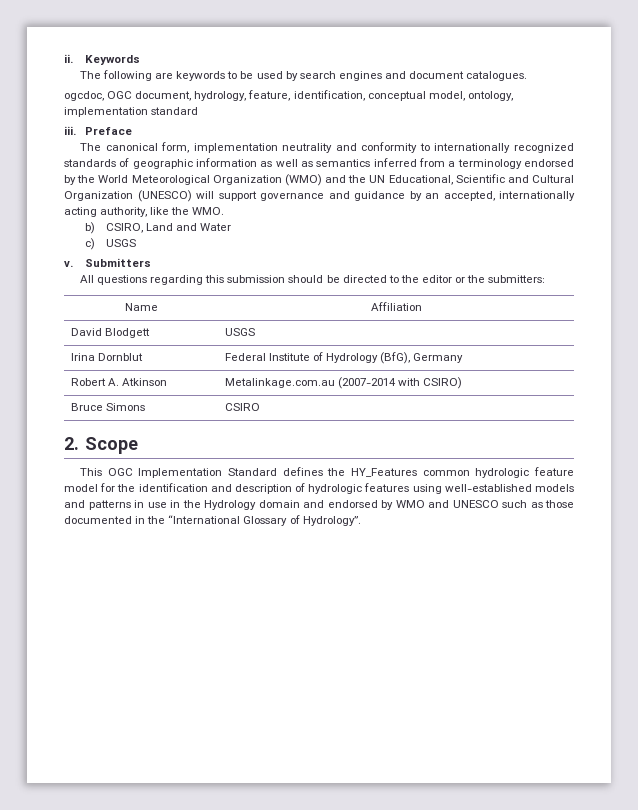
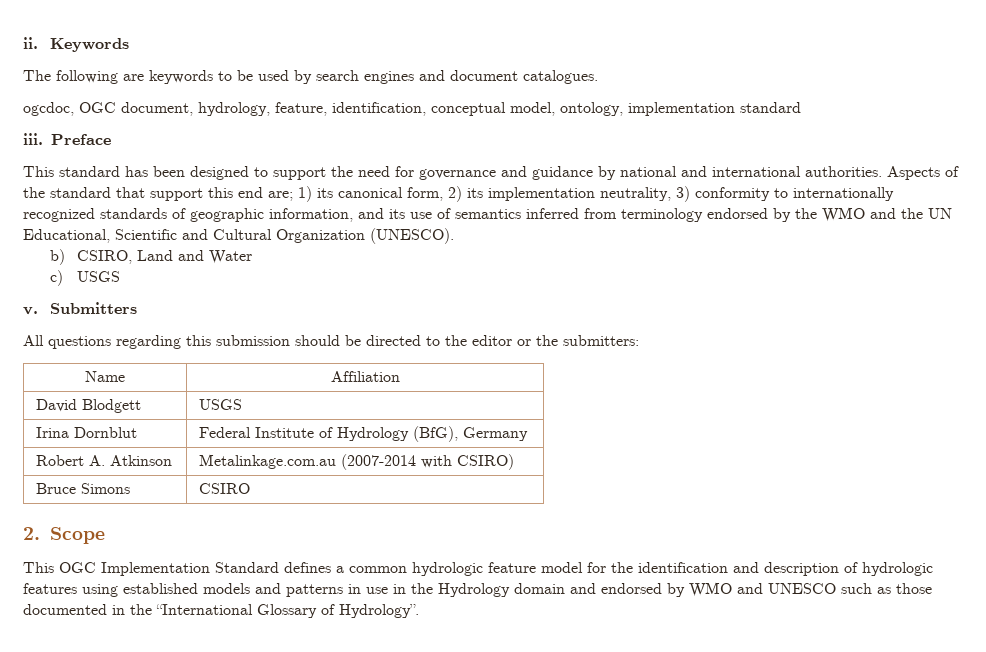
- The canonical form, implementation neutrality and conformity to internationally recognized standards of geographic information as well as semantics inferred from a terminology endorsed by the World Meteorological Organization (WMO) and the UN Educational, Scientific and Cultural Organization (UNESCO) will support governance and guidance by an accepted, internationally acting authority, like the WMO.
+ This standard has been designed to support the need for governance and guidance by national and international authorities. Aspects of the standard that support this end are; 1) its canonical form, 2) its implementation neutrality, 3) conformity to internationally recognized standards of geographic information, and its use of semantics inferred from terminology endorsed by the WMO and the UN Educational, Scientific and Cultural Organization (UNESCO).
- This OGC Implementation Standard defines the HY_Features common hydrologic feature model for the identification and description of hydrologic features using well-established models and patterns in use in the Hydrology domain and endorsed by WMO and UNESCO such as those documented in the “International Glossary of Hydrology”.
+ This OGC Implementation Standard defines a common hydrologic feature model for the identification and description of hydrologic features using established models and patterns in use in the Hydrology domain and endorsed by WMO and UNESCO such as those documented in the “International Glossary of Hydrology”.

